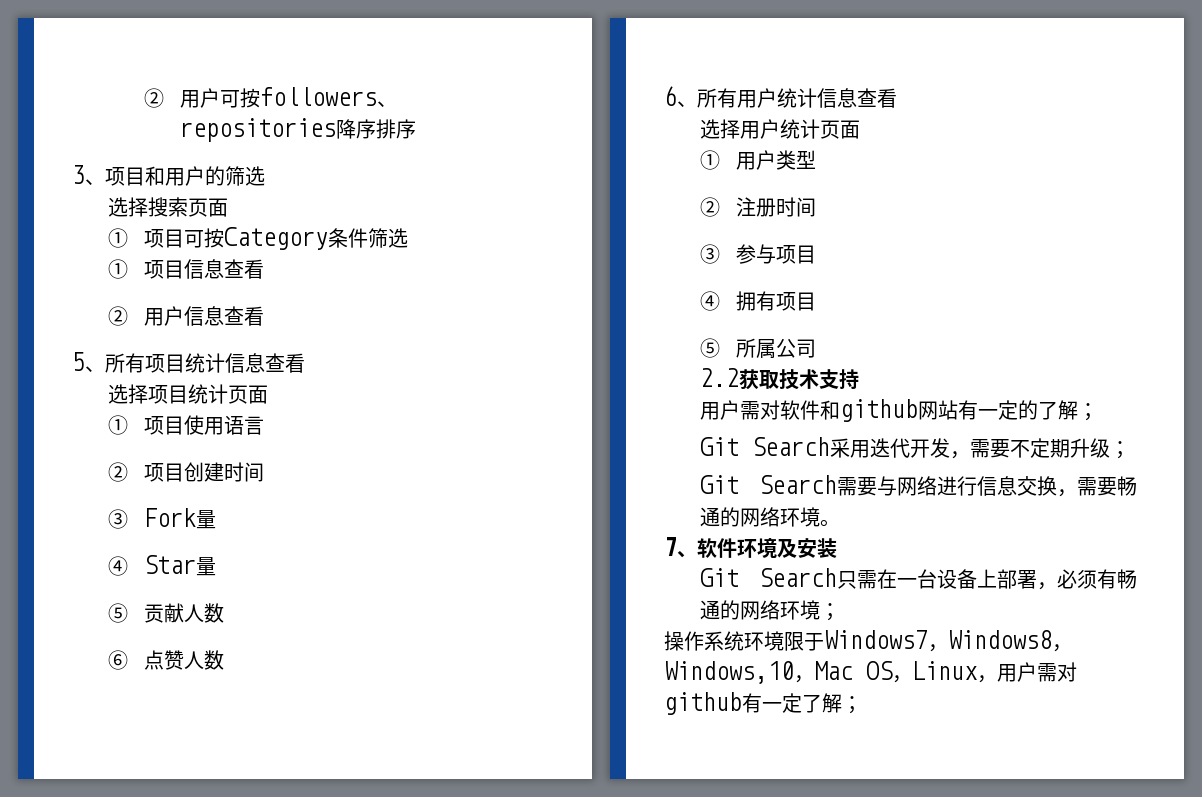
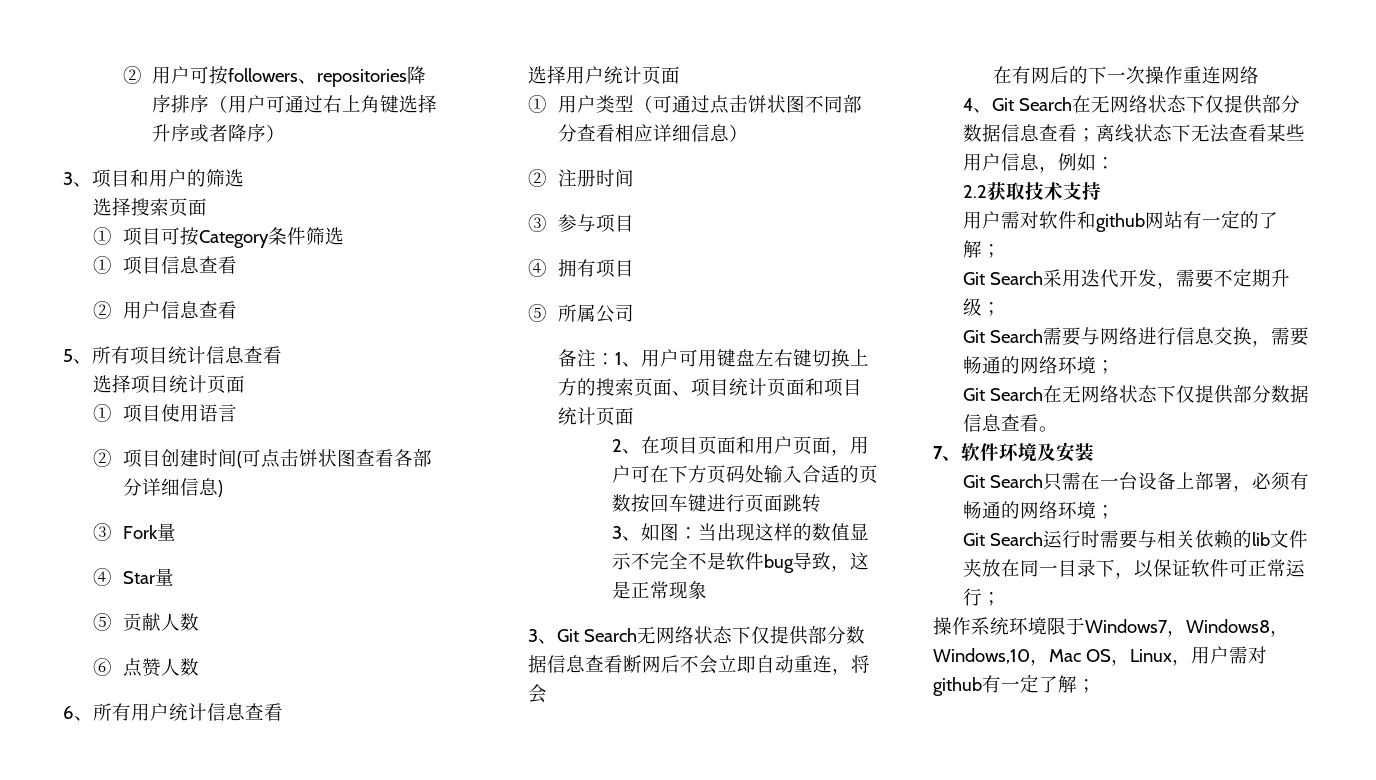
- ②用户可按followers、repositories降序排序
+ ②用户可按followers、repositories降序排序（用户可通过右上角键选择升序或者降序）
- ②项目创建时间
+ ②项目创建时间(可点击饼状图查看各部分详细信息)
- ①用户类型
+ ①用户类型（可通过点击饼状图不同部分查看相应详细信息）
+ 备注：1、用户可用键盘左右键切换上方的搜索页面、项目统计页面和项目统计页面
+ 2、在项目页面和用户页面，用户可在下方页码处输入合适的页数按回车键进行页面跳转
+ 3、如图：当出现这样的数值显示不完全不是软件bug导致，这是正常现象
+ 3、Git Search无网络状态下仅提供部分数据信息查看断网后不会立即自动重连，将会
+ 在有网后的下一次操作重连网络
+ 4、Git Search在无网络状态下仅提供部分数据信息查看；离线状态下无法查看某些用户信息，例如：
- Git Search需要与网络进行信息交换，需要畅通的网络环境。
+ Git Search需要与网络进行信息交换，需要畅通的网络环境；
+ Git Search在无网络状态下仅提供部分数据信息查看。
+ Git Search运行时需要与相关依赖的lib文件夹放在同一目录下，以保证软件可正常运行；

